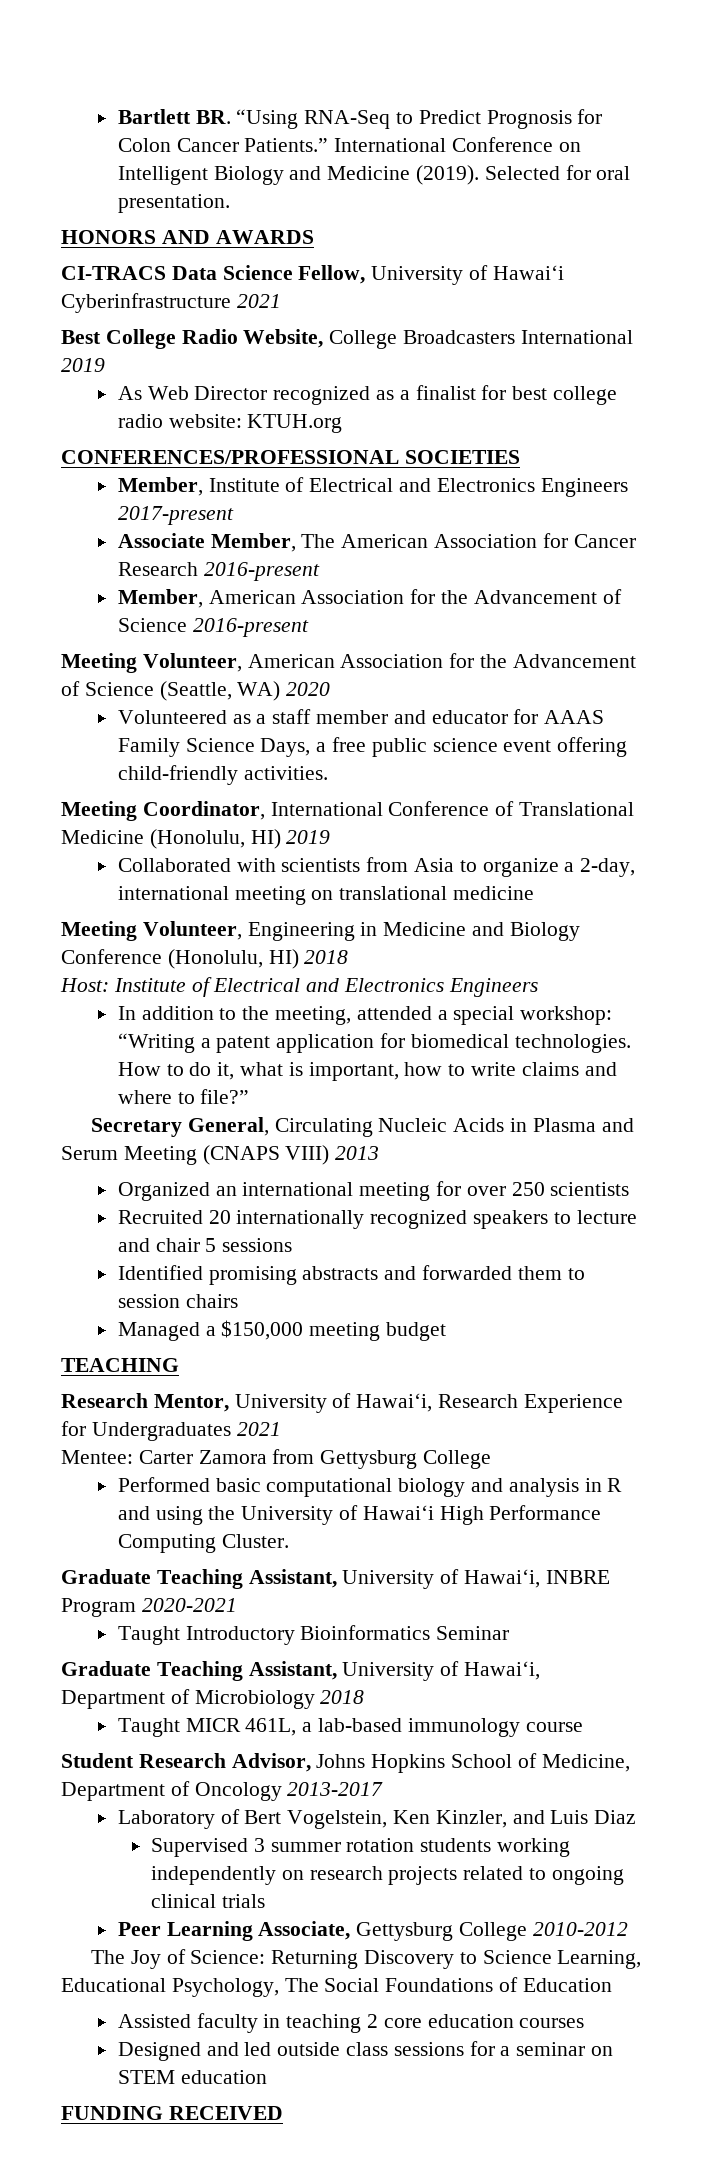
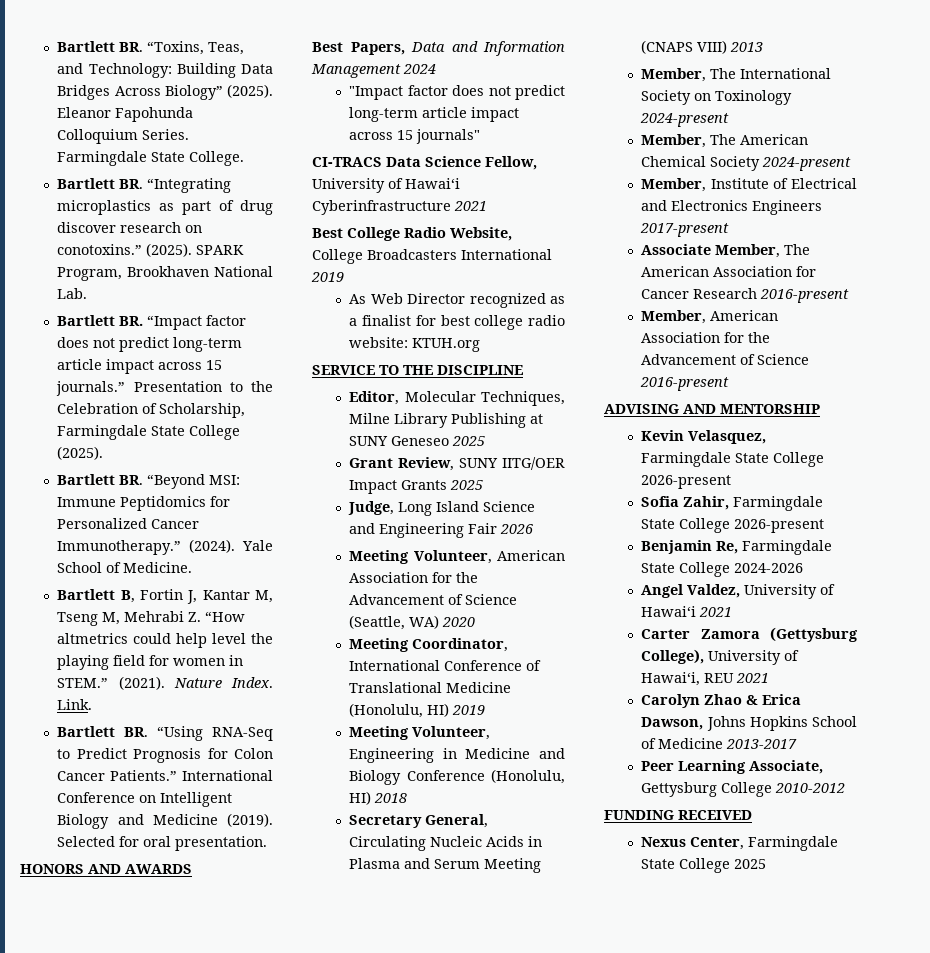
+ Bartlett BR. “Toxins, Teas, and Technology: Building Data Bridges Across Biology” (2025). Eleanor Fapohunda Colloquium Series. Farmingdale State College.
+ Bartlett BR. “Integrating microplastics as part of drug discover research on conotoxins.” (2025). SPARK Program, Brookhaven National Lab.
+ Bartlett BR. “Impact factor does not predict long-term article impact across 15 journals.” Presentation to the Celebration of Scholarship, Farmingdale State College (2025).
+ Bartlett BR. “Beyond MSI: Immune Peptidomics for Personalized Cancer Immunotherapy.” (2024). Yale School of Medicine.
+ Bartlett B, Fortin J, Kantar M, Tseng M, Mehrabi Z. “How altmetrics could help level the playing field for women in STEM.” (2021). Nature Index. Link.
+ Best Papers, Data and Information Management 2024
+ "Impact factor does not predict long-term article impact across 15 journals"
- CONFERENCES/PROFESSIONAL SOCIETIES
+ SERVICE TO THE DISCIPLINE
+ Editor, Molecular Techniques, Milne Library Publishing at SUNY Geneseo 2025
+ Grant Review, SUNY IITG/OER Impact Grants 2025
+ Judge, Long Island Science and Engineering Fair 2026
+ Meeting Volunteer, American Association for the Advancement of Science (Seattle, WA) 2020
+ Meeting Coordinator, International Conference of Translational Medicine (Honolulu, HI) 2019
+ Meeting Volunteer, Engineering in Medicine and Biology Conference (Honolulu, HI) 2018
+ Secretary General, Circulating Nucleic Acids in Plasma and Serum Meeting (CNAPS VIII) 2013
+ Member, The International Society on Toxinology 2024-present
+ Member, The American Chemical Society 2024-present
- Meeting Volunteer, American Association for the Advancement of Science (Seattle, WA) 2020
- Volunteered as a staff member and educator for AAAS Family Science Days, a free public science event offering child-friendly activities.
- Meeting Coordinator, International Conference of Translational Medicine (Honolulu, HI) 2019
- Collaborated with scientists from Asia to organize a 2-day, international meeting on translational medicine
- Meeting Volunteer, Engineering in Medicine and Biology Conference (Honolulu, HI) 2018
- Host: Institute of Electrical and Electronics Engineers
- In addition to the meeting, attended a special workshop: “Writing a patent application for biomedical technologies. How to do it, what is important, how to write claims and where to file?”
- Secretary General, Circulating Nucleic Acids in Plasma and Serum Meeting (CNAPS VIII) 2013
- Organized an international meeting for over 250 scientists
- Recruited 20 internationally recognized speakers to lecture and chair 5 sessions
- Identified promising abstracts and forwarded them to session chairs
- Managed a $150,000 meeting budget
- TEACHING
- Research Mentor, University of Hawaiʻi, Research Experience for Undergraduates 2021
- Mentee: Carter Zamora from Gettysburg College
- Performed basic computational biology and analysis in R and using the University of Hawaiʻi High Performance Computing Cluster.
- Graduate Teaching Assistant, University of Hawaiʻi, INBRE Program 2020-2021
- Taught Introductory Bioinformatics Seminar
- Graduate Teaching Assistant, University of Hawaiʻi, Department of Microbiology 2018
- Taught MICR 461L, a lab-based immunology course
- Student Research Advisor, Johns Hopkins School of Medicine, Department of Oncology 2013-2017
- Laboratory of Bert Vogelstein, Ken Kinzler, and Luis Diaz
- Supervised 3 summer rotation students working independently on research projects related to ongoing clinical trials
+ ADVISING AND MENTORSHIP
+ Kevin Velasquez, Farmingdale State College 2026-present
+ Sofia Zahir, Farmingdale State College 2026-present
+ Benjamin Re, Farmingdale State College 2024-2026
+ Angel Valdez, University of Hawaiʻi 2021
+ Carter Zamora (Gettysburg College), University of Hawaiʻi, REU 2021
+ Carolyn Zhao & Erica Dawson, Johns Hopkins School of Medicine 2013-2017
- The Joy of Science: Returning Discovery to Science Learning, Educational Psychology, The Social Foundations of Education
- Assisted faculty in teaching 2 core education courses
- Designed and led outside class sessions for a seminar on STEM education
  FUNDING RECEIVED
+ Nexus Center, Farmingdale State College 2025

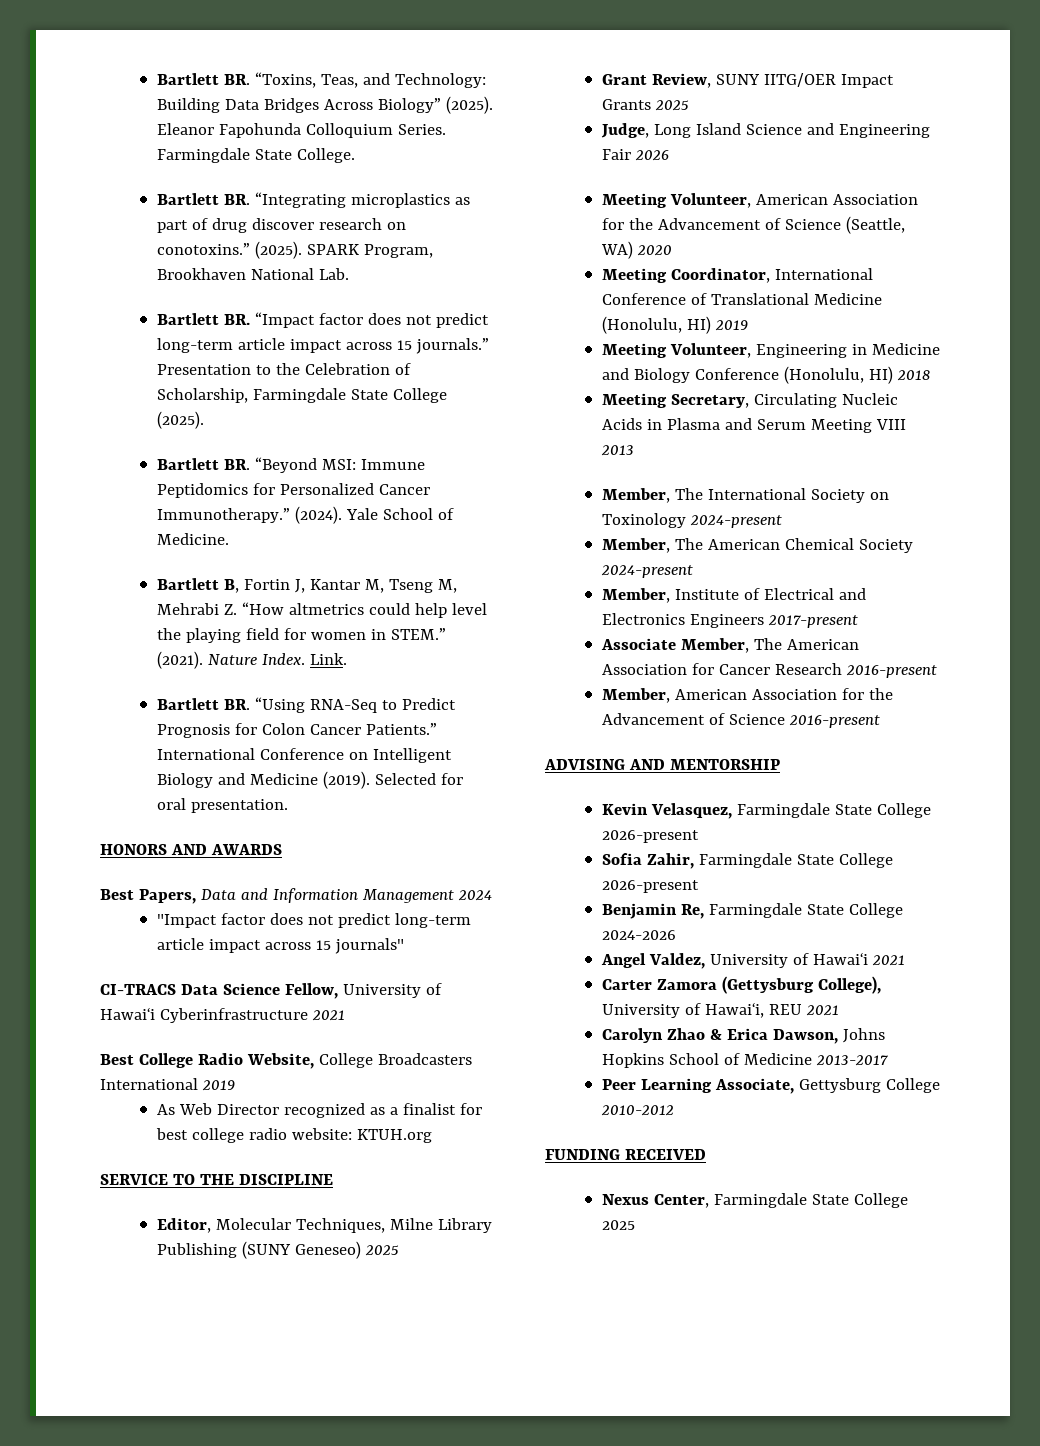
- Editor, Molecular Techniques, Milne Library Publishing at SUNY Geneseo 2025
+ Editor, Molecular Techniques, Milne Library Publishing (SUNY Geneseo) 2025
- Secretary General, Circulating Nucleic Acids in Plasma and Serum Meeting (CNAPS VIII) 2013
+ Meeting Secretary, Circulating Nucleic Acids in Plasma and Serum Meeting VIII 2013

